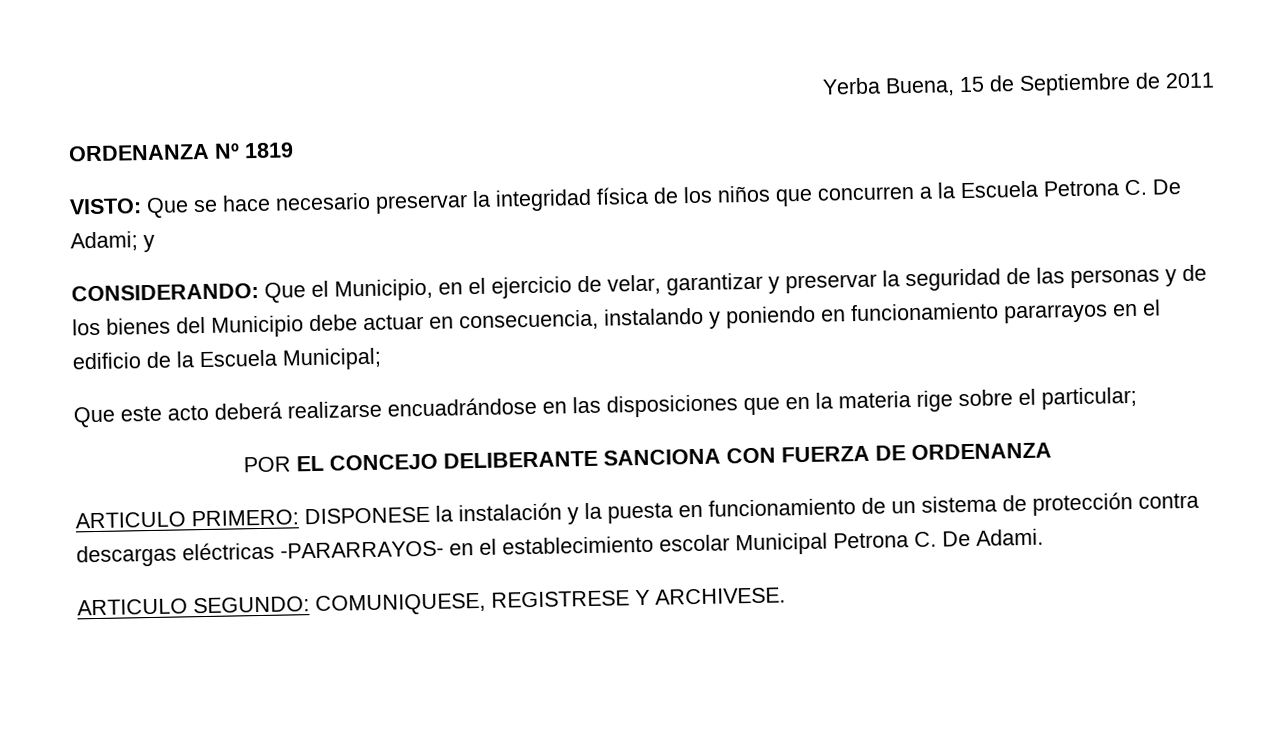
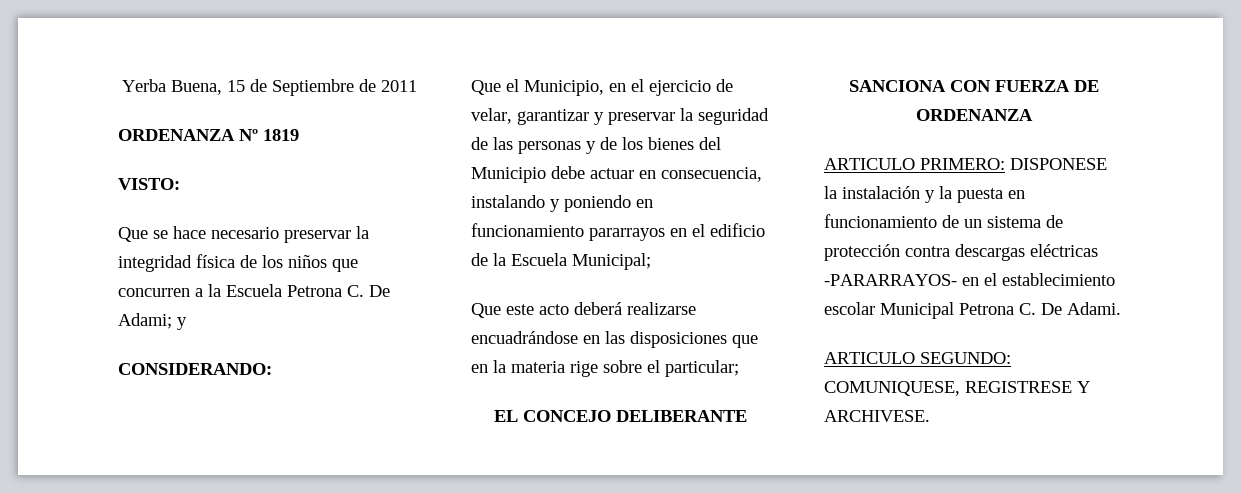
- VISTO: Que se hace necesario preservar la integridad física de los niños que concurren a la Escuela Petrona C. De Adami; y
+ VISTO:
+ Que se hace necesario preservar la integridad física de los niños que concurren a la Escuela Petrona C. De Adami; y
- CONSIDERANDO: Que el Municipio, en el ejercicio de velar, garantizar y preservar la seguridad de las personas y de los bienes del Municipio debe actuar en consecuencia, instalando y poniendo en funcionamiento pararrayos en el edificio de la Escuela Municipal;
+ CONSIDERANDO:
+ Que el Municipio, en el ejercicio de velar, garantizar y preservar la seguridad de las personas y de los bienes del Municipio debe actuar en consecuencia, instalando y poniendo en funcionamiento pararrayos en el edificio de la Escuela Municipal;
- POR EL CONCEJO DELIBERANTE SANCIONA CON FUERZA DE ORDENANZA
+ EL CONCEJO DELIBERANTE SANCIONA CON FUERZA DE ORDENANZA

